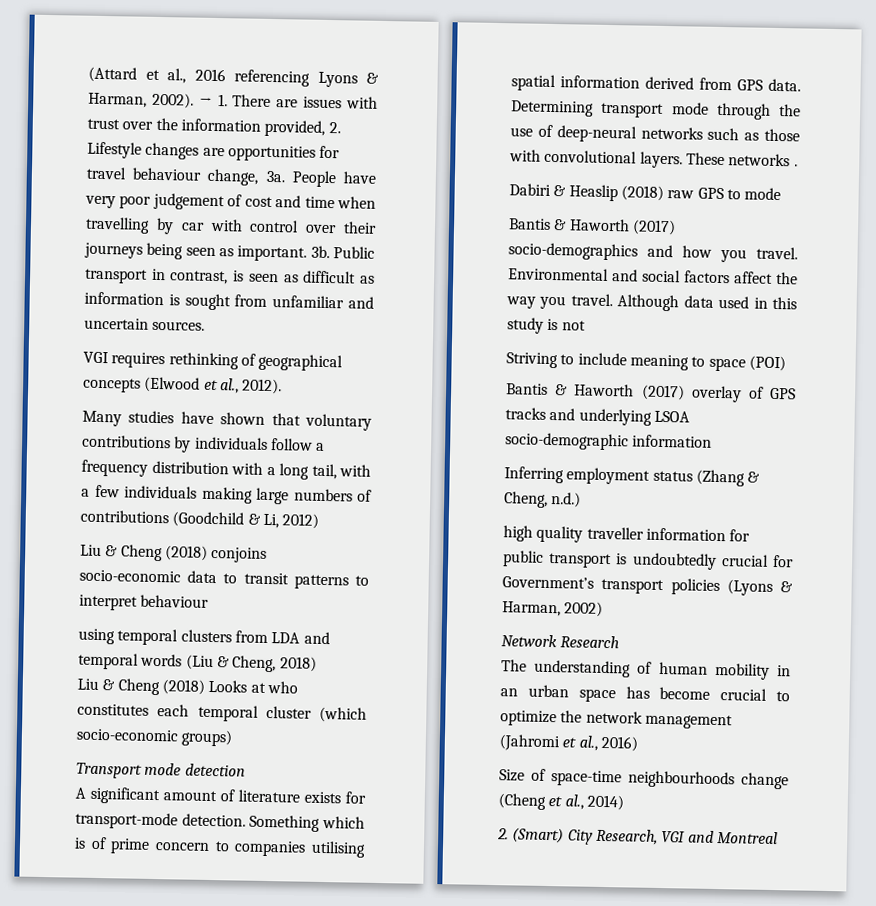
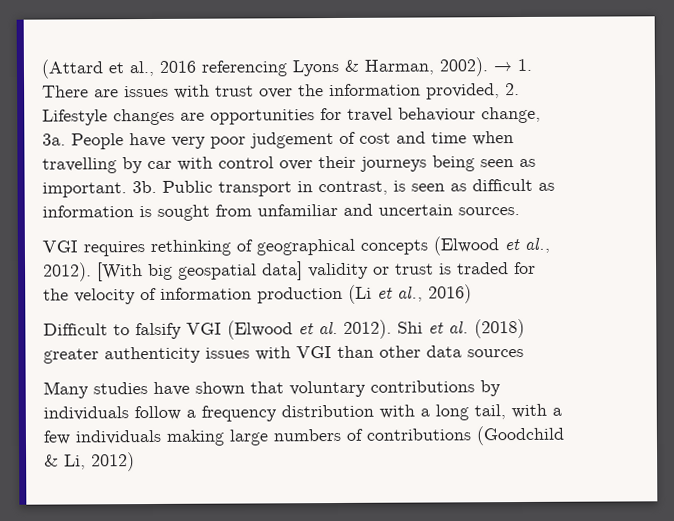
+ [With big geospatial data] validity or trust is traded for the velocity of information production (Li et al., 2016)
+ Difficult to falsify VGI (Elwood et al. 2012). Shi et al. (2018) greater authenticity issues with VGI than other data sources
- Liu & Cheng (2018) conjoins socio-economic data to transit patterns to interpret behaviour
- using temporal clusters from LDA and temporal words (Liu & Cheng, 2018)
- Liu & Cheng (2018) Looks at who constitutes each temporal cluster (which socio-economic groups)
- Transport mode detection
- A significant amount of literature exists for transport-mode detection. Something which is of prime concern to companies utilising spatial information derived from GPS data. Determining transport mode through the use of deep-neural networks such as those with convolutional layers. These networks .
- Dabiri & Heaslip (2018) raw GPS to mode
- Bantis & Haworth (2017) socio-demographics and how you travel. Environmental and social factors affect the way you travel. Although data used in this study is not
- Striving to include meaning to space (POI)
- Bantis & Haworth (2017) overlay of GPS tracks and underlying LSOA socio-demographic information
- Inferring employment status (Zhang & Cheng, n.d.)
- high quality traveller information for public transport is undoubtedly crucial for Government’s transport policies (Lyons & Harman, 2002)
- Network Research
- The understanding of human mobility in an urban space has become crucial to optimize the network management (Jahromi et al., 2016)
- Size of space-time neighbourhoods change (Cheng et al., 2014)
- 2. (Smart) City Research, VGI and Montreal

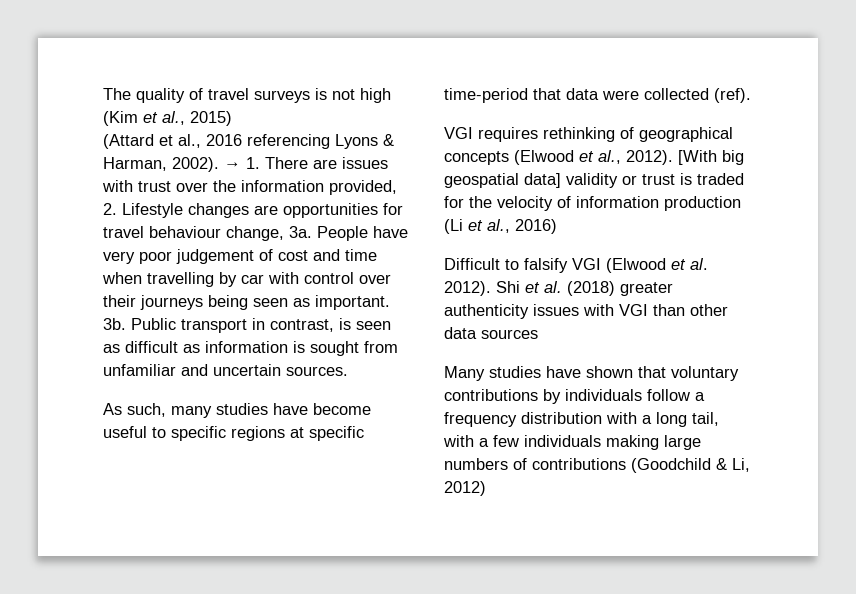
+ The quality of travel surveys is not high (Kim et al., 2015)
+ As such, many studies have become useful to specific regions at specific time-period that data were collected (ref).

